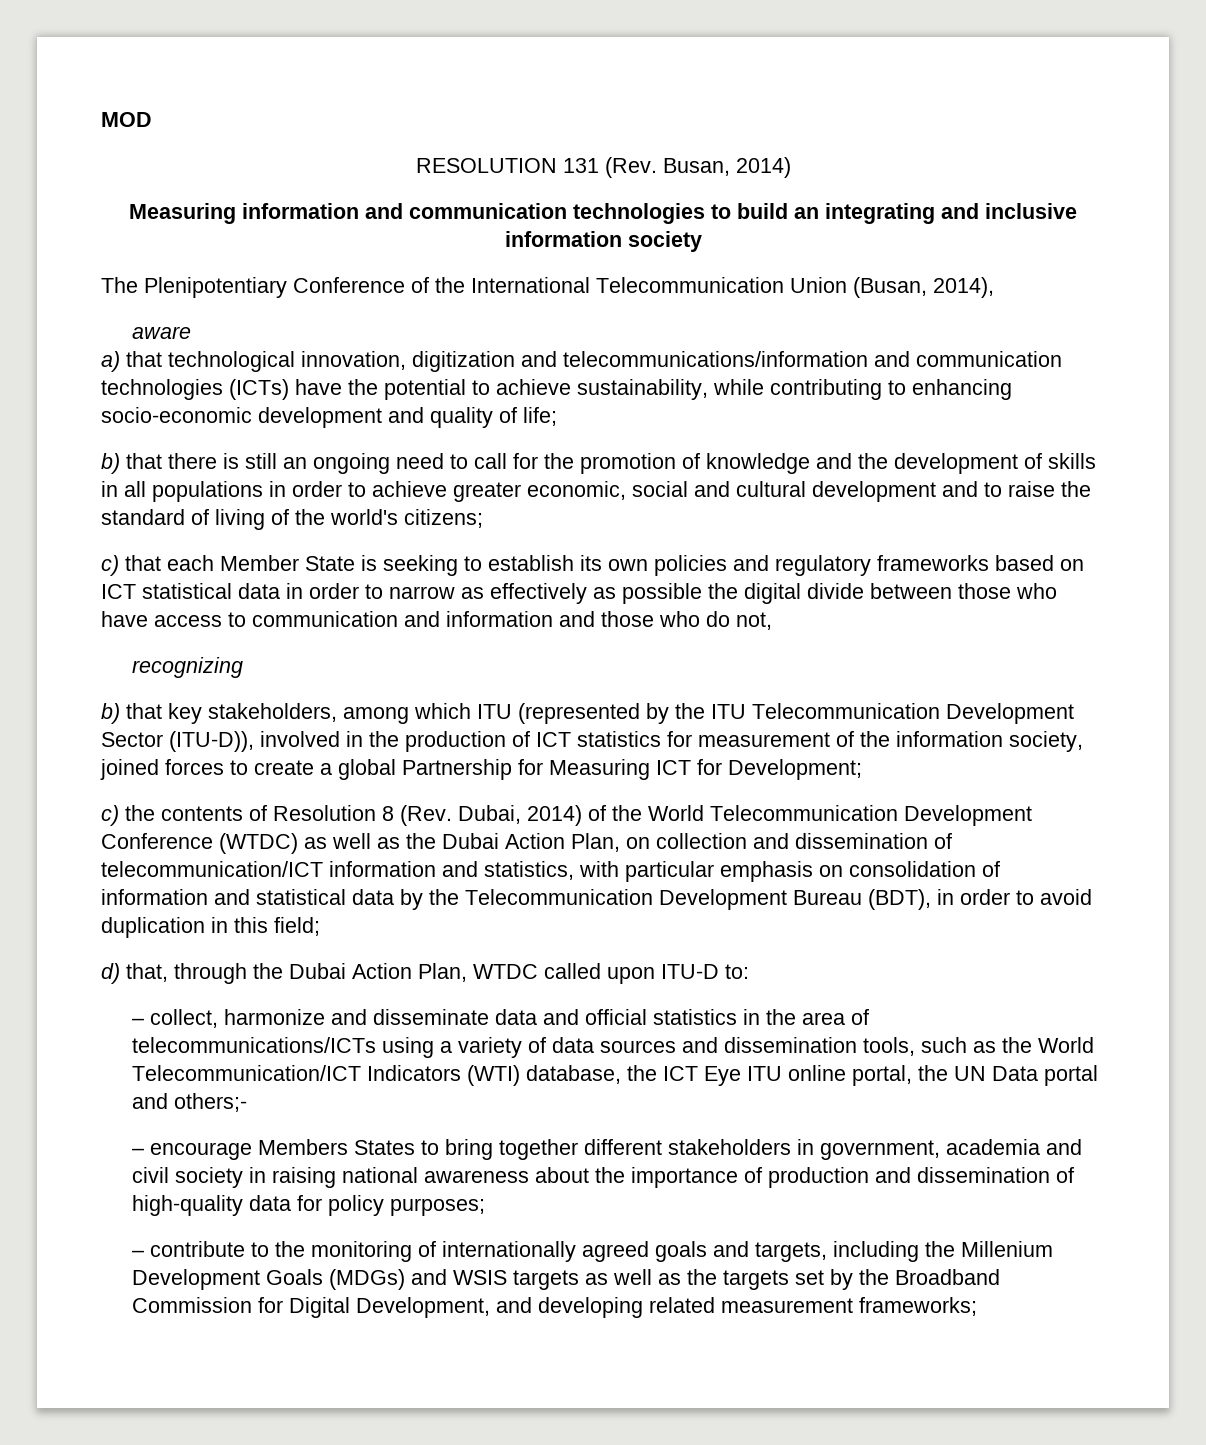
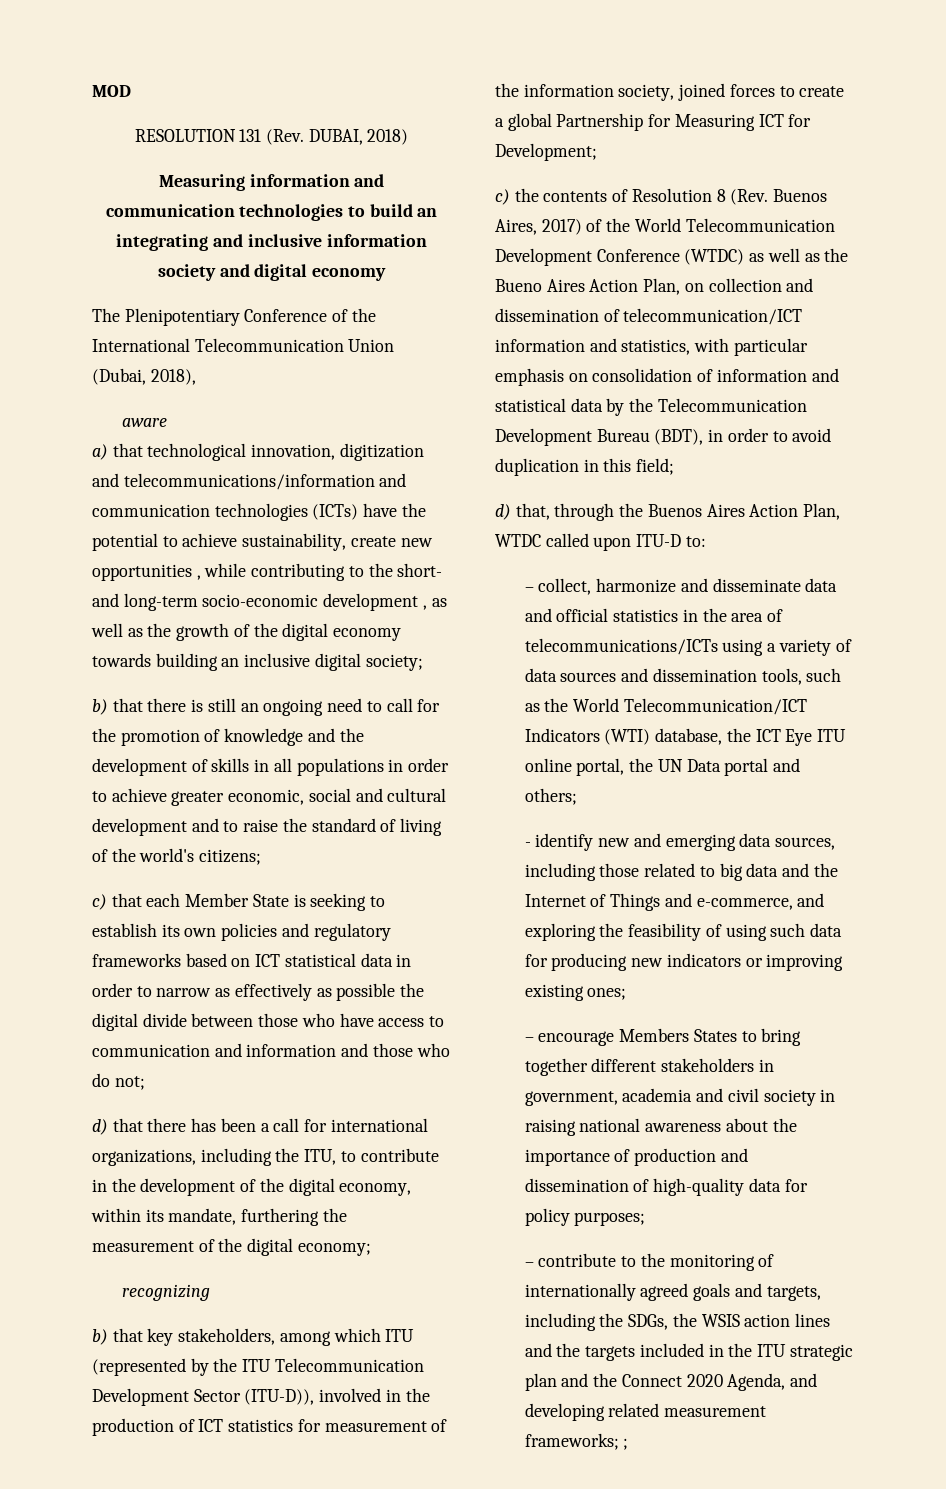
- RESOLUTION 131 (Rev. Busan, 2014)
+ RESOLUTION 131 (Rev. DUBAI, 2018)
- Measuring information and communication technologies to build an integrating and inclusive information society
+ Measuring information and communication technologies to build an integrating and inclusive information society and digital economy
- The Plenipotentiary Conference of the International Telecommunication Union (Busan, 2014),
+ The Plenipotentiary Conference of the International Telecommunication Union (Dubai, 2018),
- a) that technological innovation, digitization and telecommunications/information and communication technologies (ICTs) have the potential to achieve sustainability, while contributing to enhancing socio-economic development and quality of life;
+ a) that technological innovation, digitization and telecommunications/information and communication technologies (ICTs) have the potential to achieve sustainability, create new opportunities , while contributing to the short- and long-term socio-economic development , as well as the growth of the digital economy towards building an inclusive digital society;
- c) that each Member State is seeking to establish its own policies and regulatory frameworks based on ICT statistical data in order to narrow as effectively as possible the digital divide between those who have access to communication and information and those who do not,
+ c) that each Member State is seeking to establish its own policies and regulatory frameworks based on ICT statistical data in order to narrow as effectively as possible the digital divide between those who have access to communication and information and those who do not;
+ d) that there has been a call for international organizations, including the ITU, to contribute in the development of the digital economy, within its mandate, furthering the measurement of the digital economy;
- c) the contents of Resolution 8 (Rev. Dubai, 2014) of the World Telecommunication Development Conference (WTDC) as well as the Dubai Action Plan, on collection and dissemination of telecommunication/ICT information and statistics, with particular emphasis on consolidation of information and statistical data by the Telecommunication Development Bureau (BDT), in order to avoid duplication in this field;
+ c) the contents of Resolution 8 (Rev. Buenos Aires, 2017) of the World Telecommunication Development Conference (WTDC) as well as the Bueno Aires Action Plan, on collection and dissemination of telecommunication/ICT information and statistics, with particular emphasis on consolidation of information and statistical data by the Telecommunication Development Bureau (BDT), in order to avoid duplication in this field;
- d) that, through the Dubai Action Plan, WTDC called upon ITU-D to:
+ d) that, through the Buenos Aires Action Plan, WTDC called upon ITU-D to:
- – collect, harmonize and disseminate data and official statistics in the area of telecommunications/ICTs using a variety of data sources and dissemination tools, such as the World Telecommunication/ICT Indicators (WTI) database, the ICT Eye ITU online portal, the UN Data portal and others;-
+ – collect, harmonize and disseminate data and official statistics in the area of telecommunications/ICTs using a variety of data sources and dissemination tools, such as the World Telecommunication/ICT Indicators (WTI) database, the ICT Eye ITU online portal, the UN Data portal and others;
+ - identify new and emerging data sources, including those related to big data and the Internet of Things and e-commerce, and exploring the feasibility of using such data for producing new indicators or improving existing ones;
- – contribute to the monitoring of internationally agreed goals and targets, including the Millenium Development Goals (MDGs) and WSIS targets as well as the targets set by the Broadband Commission for Digital Development, and developing related measurement frameworks;
+ – contribute to the monitoring of internationally agreed goals and targets, including the SDGs, the WSIS action lines and the targets included in the ITU strategic plan and the Connect 2020 Agenda, and developing related measurement frameworks; ;

